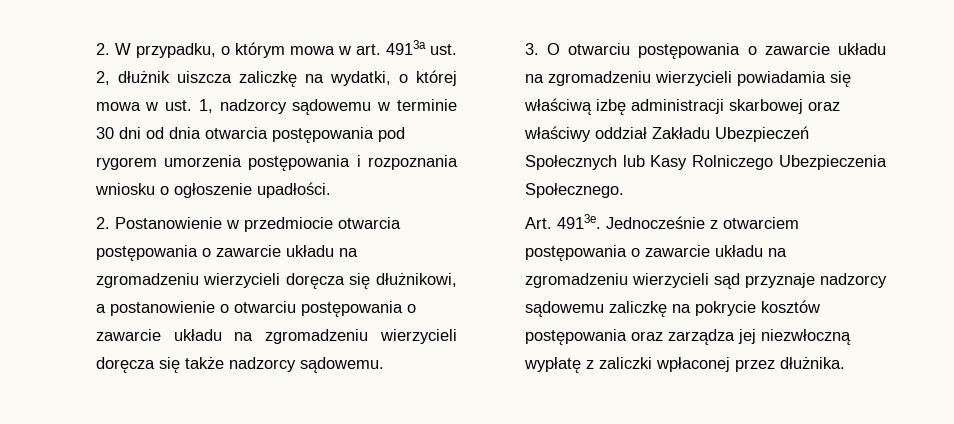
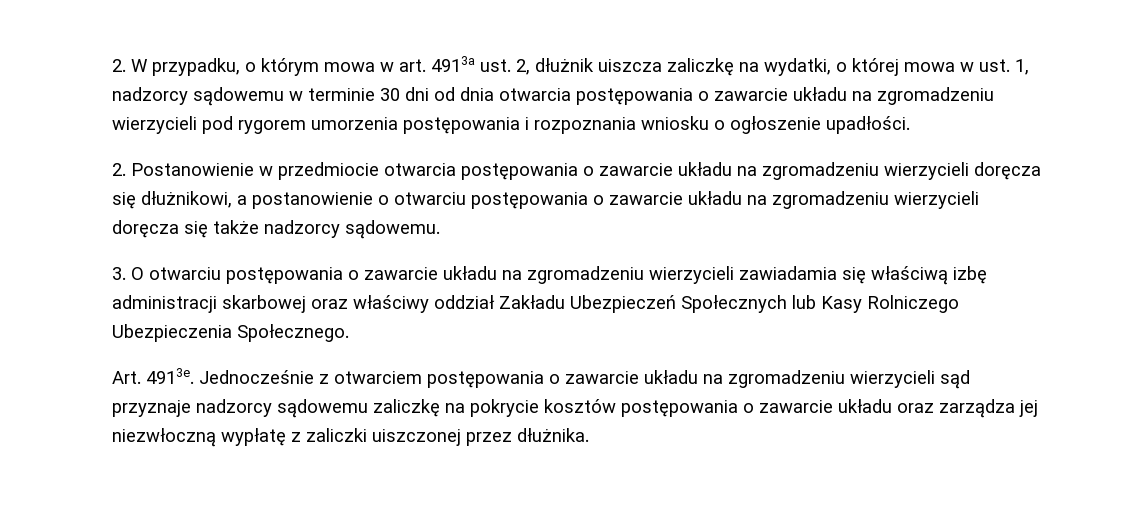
- 2. W przypadku, o którym mowa w art. 4913a ust. 2, dłużnik uiszcza zaliczkę na wydatki, o której mowa w ust. 1, nadzorcy sądowemu w terminie 30 dni od dnia otwarcia postępowania pod rygorem umorzenia postępowania i rozpoznania wniosku o ogłoszenie upadłości.
+ 2. W przypadku, o którym mowa w art. 4913a ust. 2, dłużnik uiszcza zaliczkę na wydatki, o której mowa w ust. 1, nadzorcy sądowemu w terminie 30 dni od dnia otwarcia postępowania o zawarcie układu na zgromadzeniu wierzycieli pod rygorem umorzenia postępowania i rozpoznania wniosku o ogłoszenie upadłości.
- 3. O otwarciu postępowania o zawarcie układu na zgromadzeniu wierzycieli powiadamia się właściwą izbę administracji skarbowej oraz właściwy oddział Zakładu Ubezpieczeń Społecznych lub Kasy Rolniczego Ubezpieczenia Społecznego.
+ 3. O otwarciu postępowania o zawarcie układu na zgromadzeniu wierzycieli zawiadamia się właściwą izbę administracji skarbowej oraz właściwy oddział Zakładu Ubezpieczeń Społecznych lub Kasy Rolniczego Ubezpieczenia Społecznego.
- Jednocześnie z otwarciem postępowania o zawarcie układu na zgromadzeniu wierzycieli sąd przyznaje nadzorcy sądowemu zaliczkę na pokrycie kosztów postępowania oraz zarządza jej niezwłoczną wypłatę z zaliczki wpłaconej przez dłużnika.
+ Jednocześnie z otwarciem postępowania o zawarcie układu na zgromadzeniu wierzycieli sąd przyznaje nadzorcy sądowemu zaliczkę na pokrycie kosztów postępowania o zawarcie układu oraz zarządza jej niezwłoczną wypłatę z zaliczki uiszczonej przez dłużnika.

